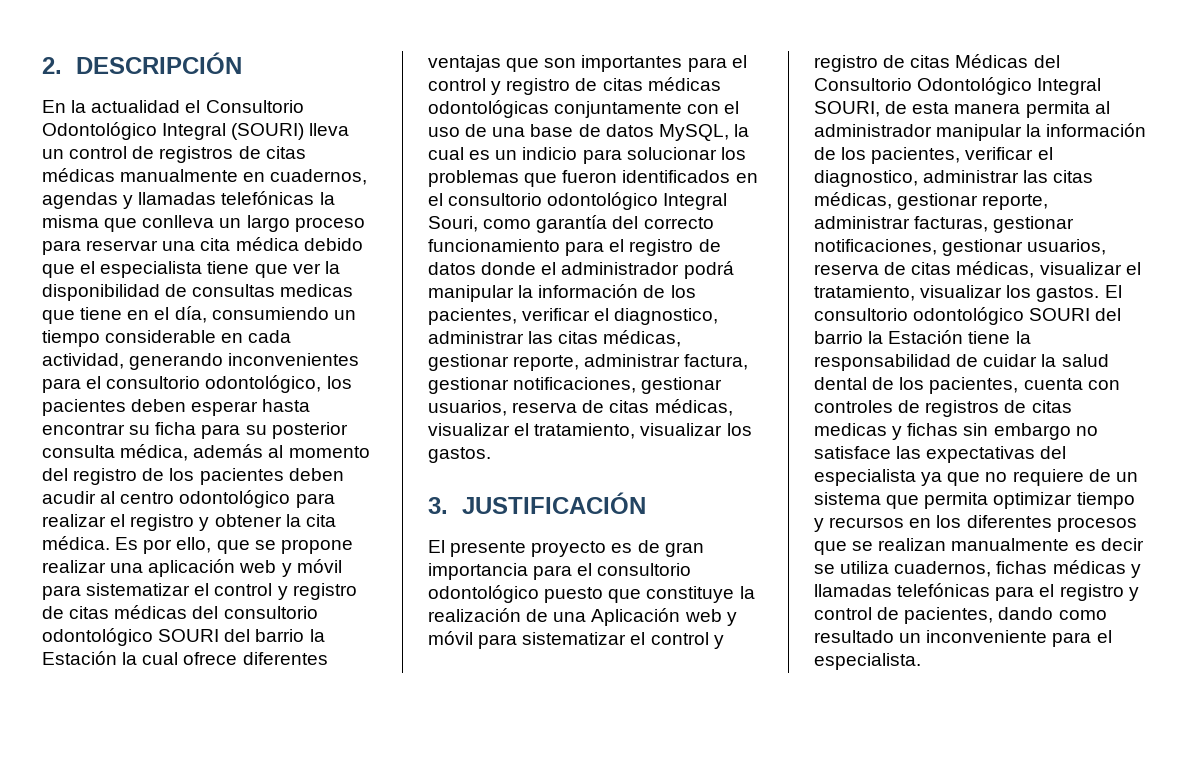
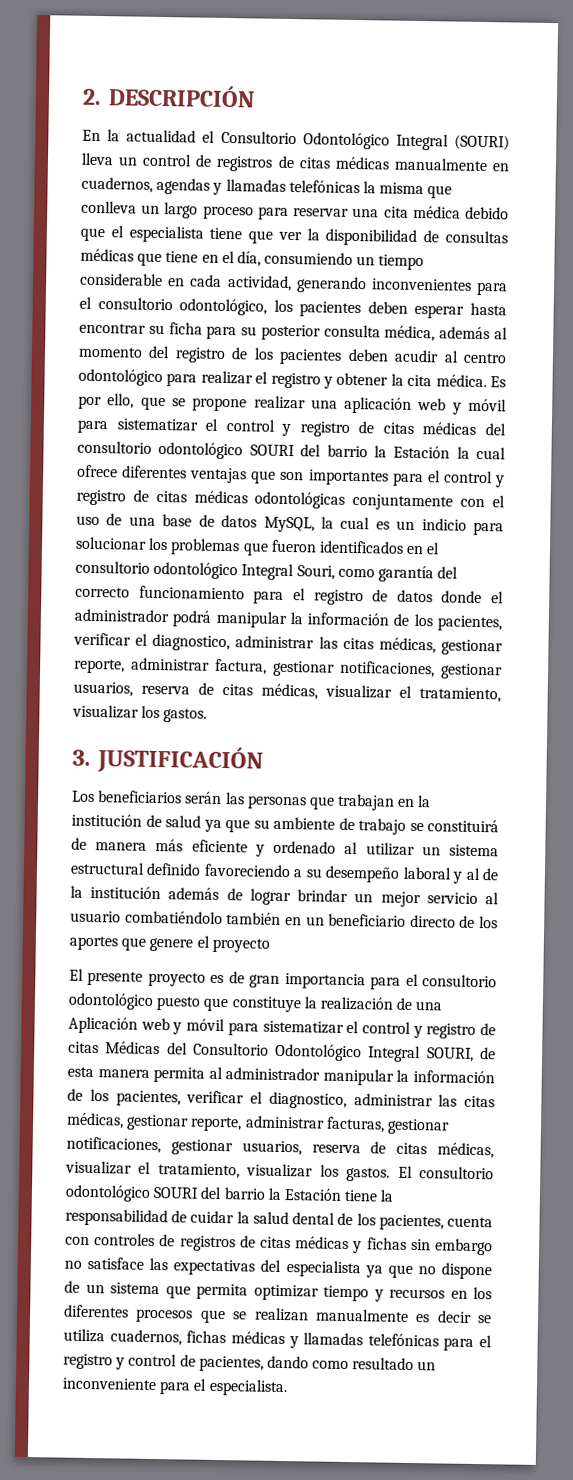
- En la actualidad el Consultorio Odontológico Integral (SOURI) lleva un control de registros de citas médicas manualmente en cuadernos, agendas y llamadas telefónicas la misma que conlleva un largo proceso para reservar una cita médica debido que el especialista tiene que ver la disponibilidad de consultas medicas que tiene en el día, consumiendo un tiempo considerable en cada actividad, generando inconvenientes para el consultorio odontológico, los pacientes deben esperar hasta encontrar su ficha para su posterior consulta médica, además al momento del registro de los pacientes deben acudir al centro odontológico para realizar el registro y obtener la cita médica.
+ En la actualidad el Consultorio Odontológico Integral (SOURI) lleva un control de registros de citas médicas manualmente en cuadernos, agendas y llamadas telefónicas la misma que conlleva un largo proceso para reservar una cita médica debido que el especialista tiene que ver la disponibilidad de consultas médicas que tiene en el día, consumiendo un tiempo considerable en cada actividad, generando inconvenientes para el consultorio odontológico, los pacientes deben esperar hasta encontrar su ficha para su posterior consulta médica, además al momento del registro de los pacientes deben acudir al centro odontológico para realizar el registro y obtener la cita médica.
+ Los beneficiarios serán las personas que trabajan en la institución de salud ya que su ambiente de trabajo se constituirá de manera más eficiente y ordenado al utilizar un sistema estructural definido favoreciendo a su desempeño laboral y al de la institución además de lograr brindar un mejor servicio al usuario combatiéndolo también en un beneficiario directo de los aportes que genere el proyecto
- El consultorio odontológico SOURI del barrio la Estación tiene la responsabilidad de cuidar la salud dental de los pacientes, cuenta con controles de registros de citas medicas y fichas sin embargo no satisface las expectativas del especialista ya que no requiere de un sistema que permita optimizar tiempo y recursos en los diferentes procesos que se realizan manualmente es decir se utiliza cuadernos, fichas médicas y llamadas telefónicas para el registro y control de pacientes, dando como resultado un inconveniente para el especialista.
+ El consultorio odontológico SOURI del barrio la Estación tiene la responsabilidad de cuidar la salud dental de los pacientes, cuenta con controles de registros de citas médicas y fichas sin embargo no satisface las expectativas del especialista ya que no dispone de un sistema que permita optimizar tiempo y recursos en los diferentes procesos que se realizan manualmente es decir se utiliza cuadernos, fichas médicas y llamadas telefónicas para el registro y control de pacientes, dando como resultado un inconveniente para el especialista.

